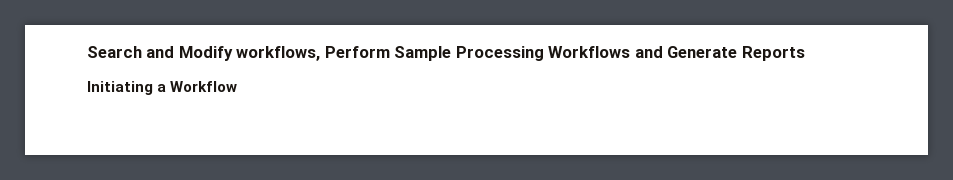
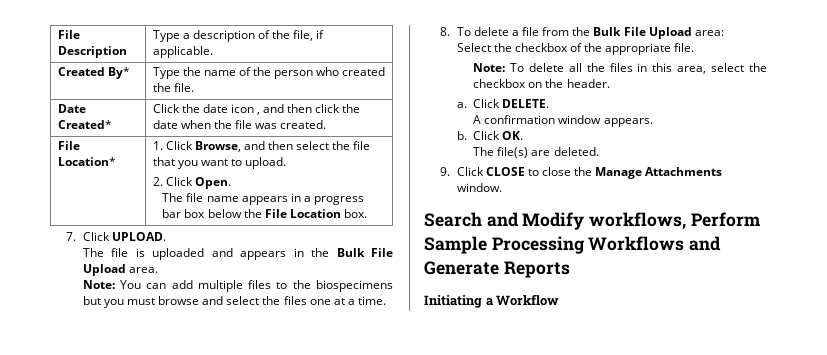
+ File Description | Type a description of the file, if applicable.
+ Created By* | Type the name of the person who created the file.
+ Date Created* | Click the date icon , and then click the date when the file was created.
+ File Location* | 1. Click Browse, and then select the file that you want to upload.
+ 2. Click Open.
+ The file name appears in a progress bar box below the File Location box.
+ 7. Click UPLOAD.
+ The file is uploaded and appears in the Bulk File Upload area.
+ Note: You can add multiple files to the biospecimens but you must browse and select the files one at a time.
+ 8. To delete a file from the Bulk File Upload area:
+ Select the checkbox of the appropriate file.
+ Note: To delete all the files in this area, select the checkbox on the header.
+ a. Click DELETE.
+ A confirmation window appears.
+ b. Click OK.
+ The file(s) are deleted.
+ 9. Click CLOSE to close the Manage Attachments window.

